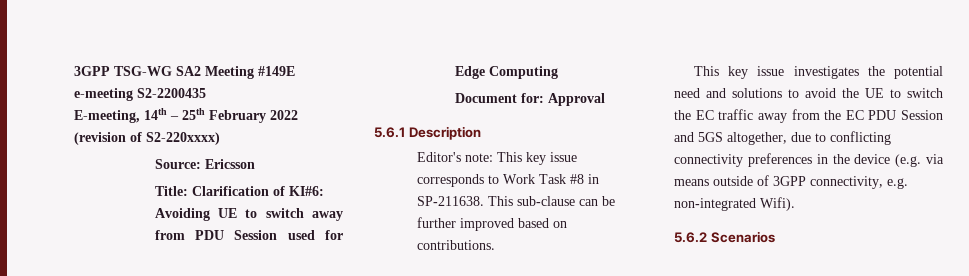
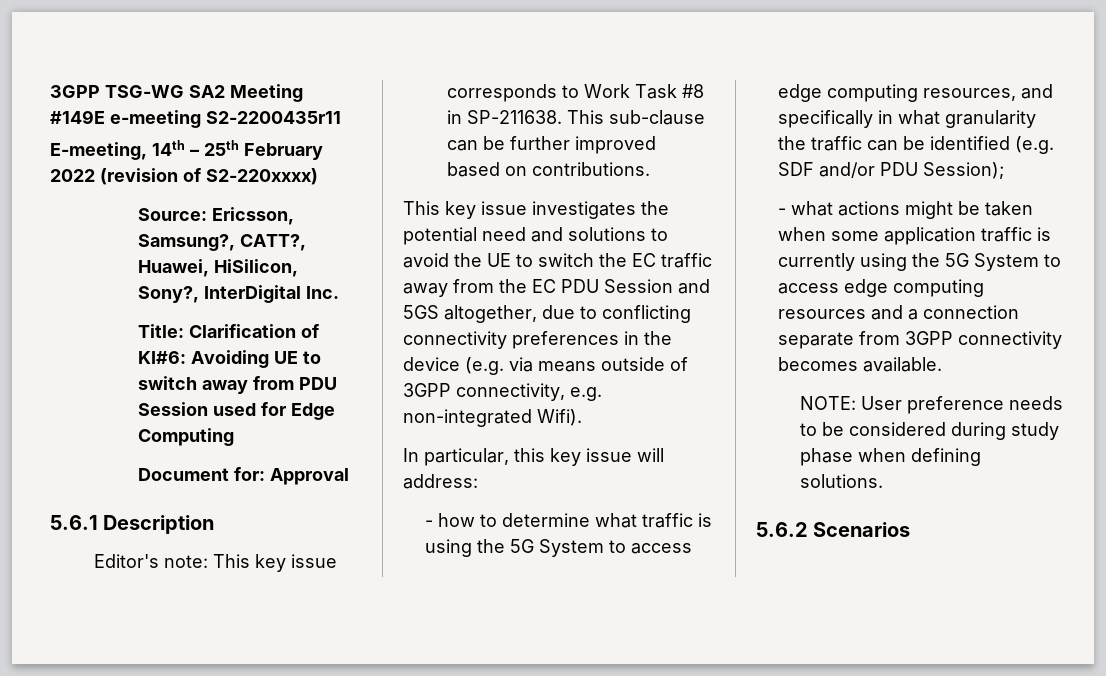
- 3GPP TSG-WG SA2 Meeting #149E e-meeting S2-2200435
+ 3GPP TSG-WG SA2 Meeting #149E e-meeting S2-2200435r11
- Source: Ericsson
+ Source: Ericsson, Samsung?, CATT?, Huawei, HiSilicon, Sony?, InterDigital Inc.
+ In particular, this key issue will address:
+ - how to determine what traffic is using the 5G System to access edge computing resources, and specifically in what granularity the traffic can be identified (e.g. SDF and/or PDU Session);
+ - what actions might be taken when some application traffic is currently using the 5G System to access edge computing resources and a connection separate from 3GPP connectivity becomes available.
+ NOTE: User preference needs to be considered during study phase when defining solutions.

